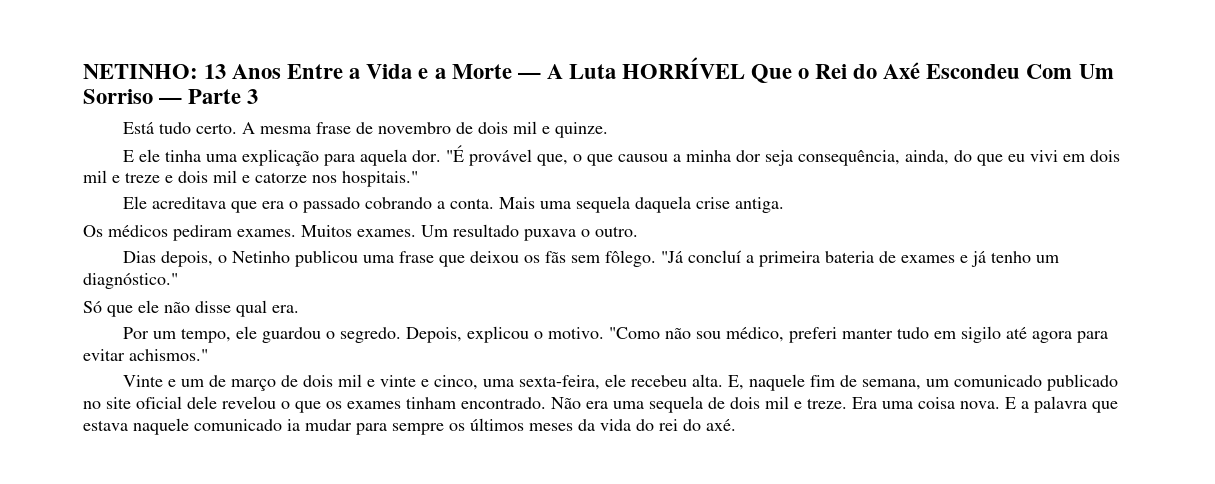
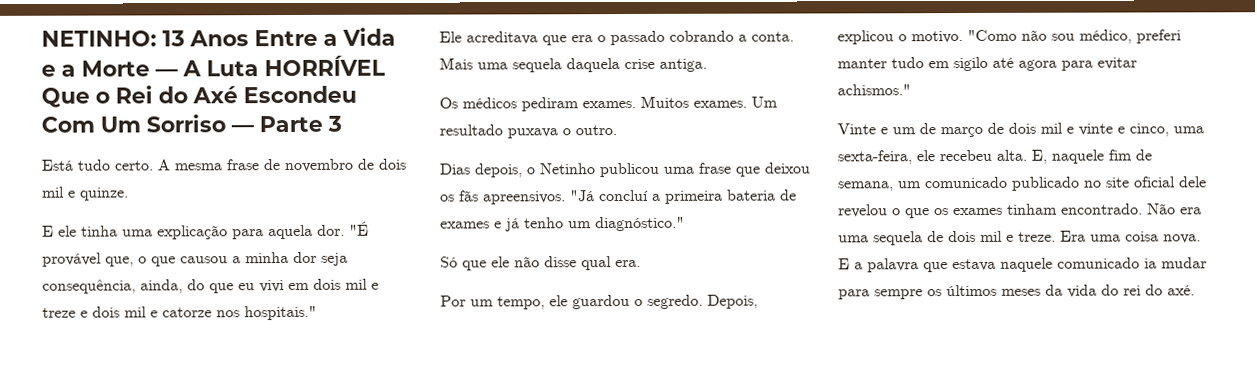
- Dias depois, o Netinho publicou uma frase que deixou os fãs sem fôlego.
+ Dias depois, o Netinho publicou uma frase que deixou os fãs apreensivos.

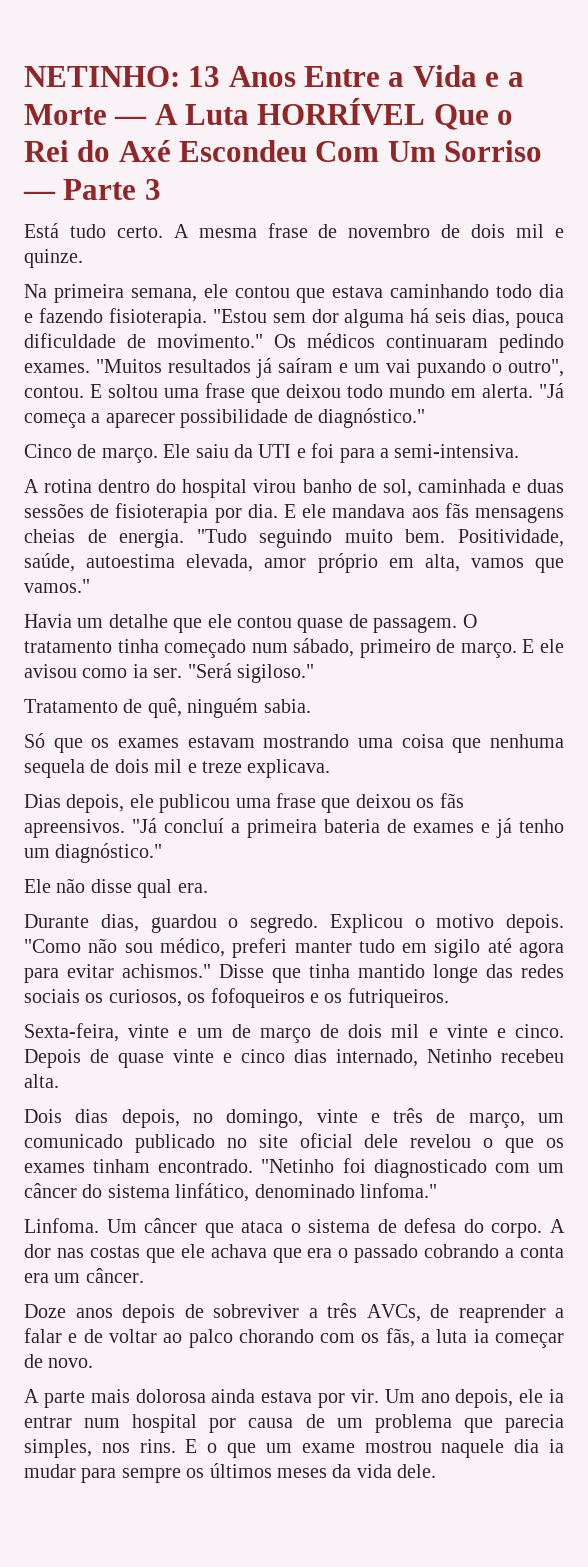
- E ele tinha uma explicação para aquela dor. "É provável que, o que causou a minha dor seja consequência, ainda, do que eu vivi em dois mil e treze e dois mil e catorze nos hospitais."
- Ele acreditava que era o passado cobrando a conta. Mais uma sequela daquela crise antiga.
- Os médicos pediram exames. Muitos exames. Um resultado puxava o outro.
+ Na primeira semana, ele contou que estava caminhando todo dia e fazendo fisioterapia. "Estou sem dor alguma há seis dias, pouca dificuldade de movimento." Os médicos continuaram pedindo exames. "Muitos resultados já saíram e um vai puxando o outro", contou. E soltou uma frase que deixou todo mundo em alerta. "Já começa a aparecer possibilidade de diagnóstico."
+ Cinco de março. Ele saiu da UTI e foi para a semi-intensiva.
+ A rotina dentro do hospital virou banho de sol, caminhada e duas sessões de fisioterapia por dia. E ele mandava aos fãs mensagens cheias de energia. "Tudo seguindo muito bem. Positividade, saúde, autoestima elevada, amor próprio em alta, vamos que vamos."
+ Havia um detalhe que ele contou quase de passagem. O tratamento tinha começado num sábado, primeiro de março. E ele avisou como ia ser. "Será sigiloso."
+ Tratamento de quê, ninguém sabia.
+ Só que os exames estavam mostrando uma coisa que nenhuma sequela de dois mil e treze explicava.
- Dias depois, o Netinho publicou uma frase que deixou os fãs apreensivos.
+ Dias depois, ele publicou uma frase que deixou os fãs apreensivos.
- Só que ele não disse qual era.
+ Ele não disse qual era.
- Por um tempo, ele guardou o segredo. Depois, explicou o motivo.
+ Durante dias, guardou o segredo. Explicou o motivo depois.
- "Como não sou médico, preferi manter tudo em sigilo até agora para evitar achismos."
- Vinte e um de março de dois mil e vinte e cinco, uma sexta-feira, ele recebeu alta. E, naquele fim de semana, um comunicado publicado no site oficial dele revelou o que os exames tinham encontrado.
+ "Como não sou médico, preferi manter tudo em sigilo até agora para evitar achismos." Disse que tinha mantido longe das redes sociais os curiosos, os fofoqueiros e os futriqueiros.
+ Sexta-feira, vinte e um de março de dois mil e vinte e cinco. Depois de quase vinte e cinco dias internado, Netinho recebeu alta.
+ Dois dias depois, no domingo, vinte e três de março, um comunicado publicado no site oficial dele revelou o que os exames tinham encontrado.
- Não era uma sequela de dois mil e treze. Era uma coisa nova. E a palavra que estava naquele comunicado ia mudar para sempre os últimos meses da vida do rei do axé.
+ "Netinho foi diagnosticado com um câncer do sistema linfático, denominado linfoma."
+ Linfoma. Um câncer que ataca o sistema de defesa do corpo. A dor nas costas que ele achava que era o passado cobrando a conta era um câncer.
+ Doze anos depois de sobreviver a três AVCs, de reaprender a falar e de voltar ao palco chorando com os fãs, a luta ia começar de novo.
+ A parte mais dolorosa ainda estava por vir. Um ano depois, ele ia entrar num hospital por causa de um problema que parecia simples, nos rins. E o que um exame mostrou naquele dia ia mudar para sempre os últimos meses da vida dele.

